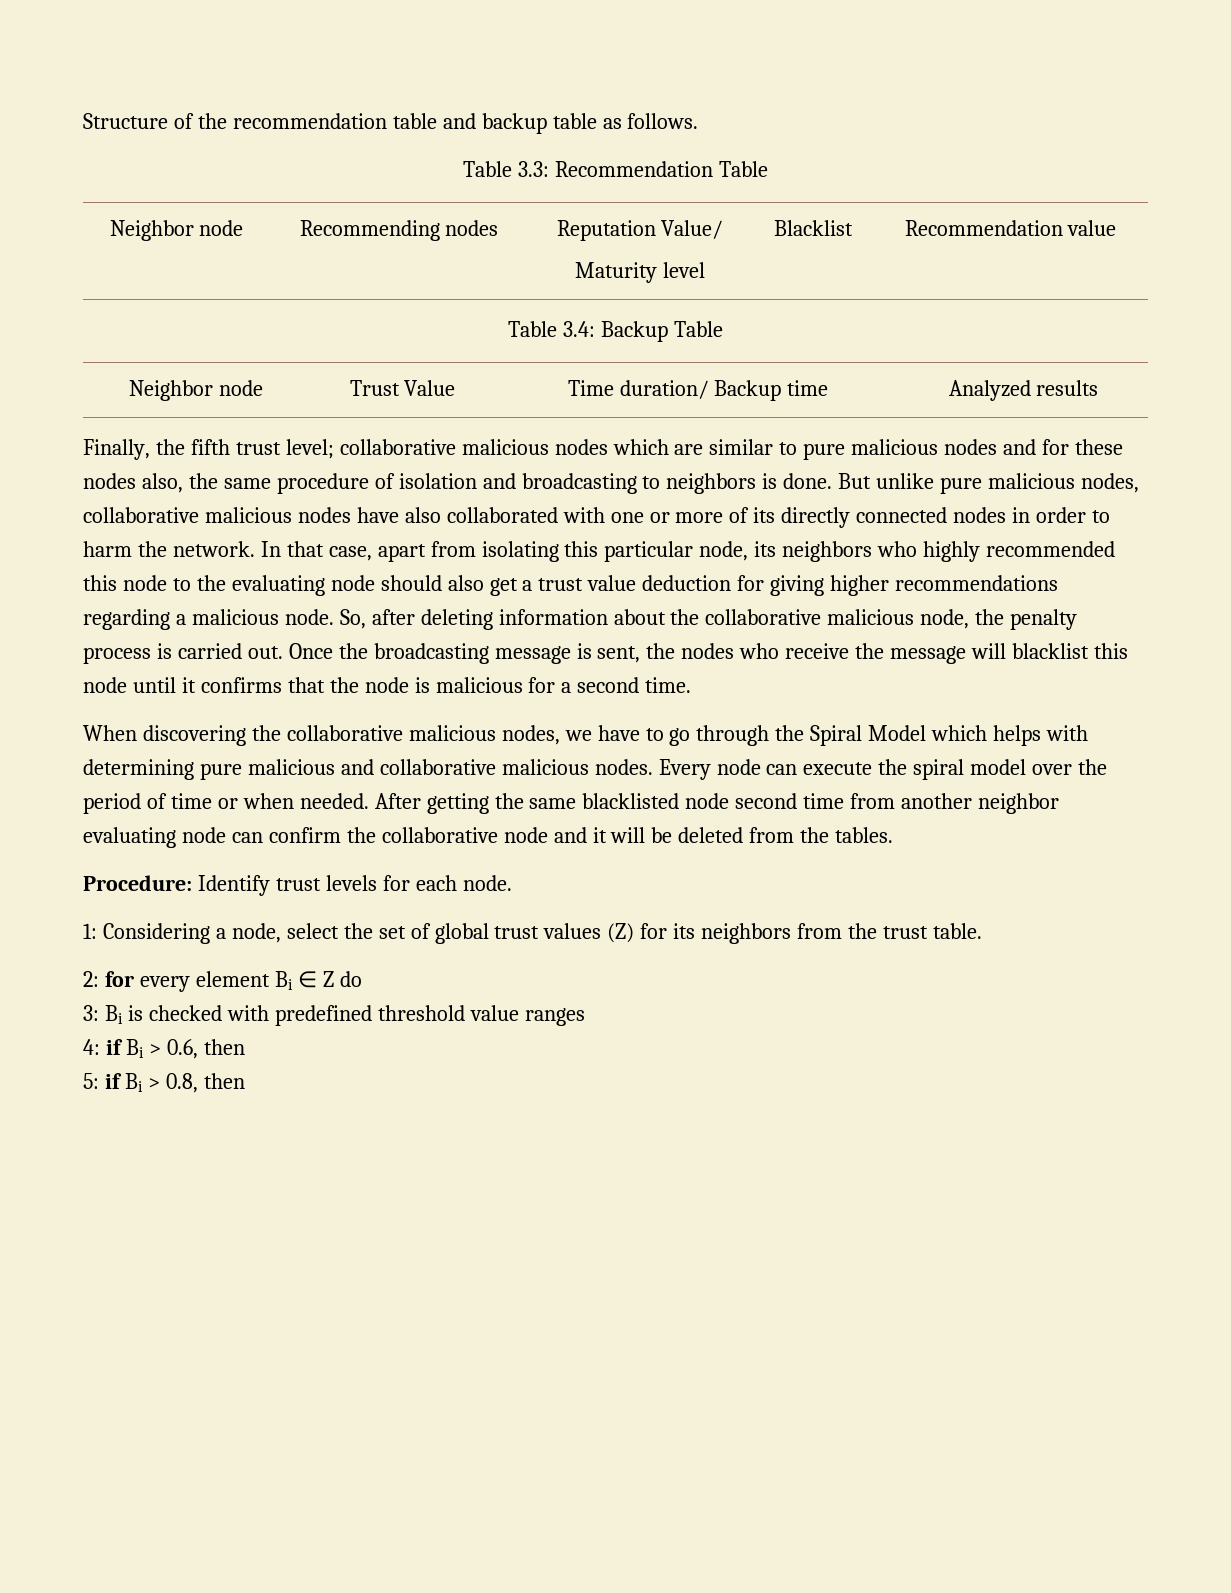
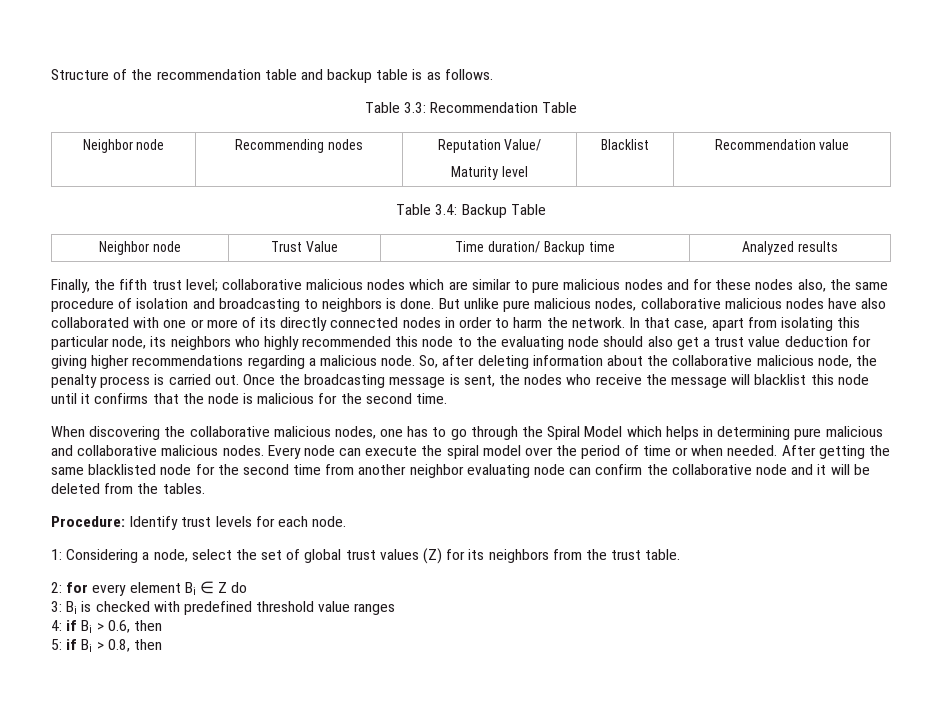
- Structure of the recommendation table and backup table as follows.
+ Structure of the recommendation table and backup table is as follows.
- Once the broadcasting message is sent, the nodes who receive the message will blacklist this node until it confirms that the node is malicious for a second time.
+ Once the broadcasting message is sent, the nodes who receive the message will blacklist this node until it confirms that the node is malicious for the second time.
- When discovering the collaborative malicious nodes, we have to go through the Spiral Model which helps with determining pure malicious and collaborative malicious nodes.
+ When discovering the collaborative malicious nodes, one has to go through the Spiral Model which helps in determining pure malicious and collaborative malicious nodes.
- After getting the same blacklisted node second time from another neighbor evaluating node can confirm the collaborative node and it will be deleted from the tables.
+ After getting the same blacklisted node for the second time from another neighbor evaluating node can confirm the collaborative node and it will be deleted from the tables.

